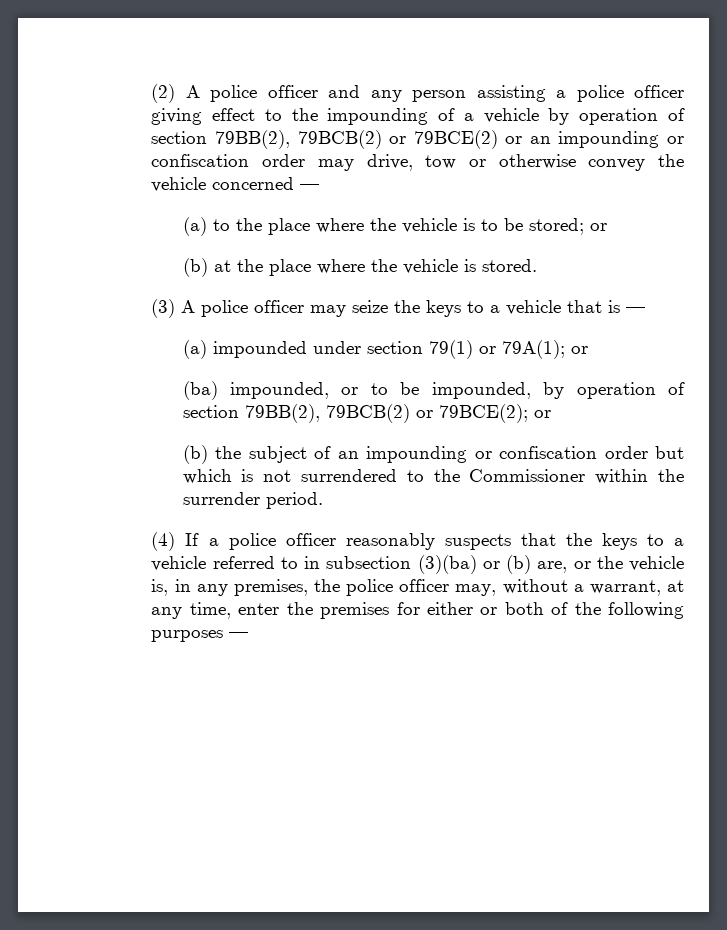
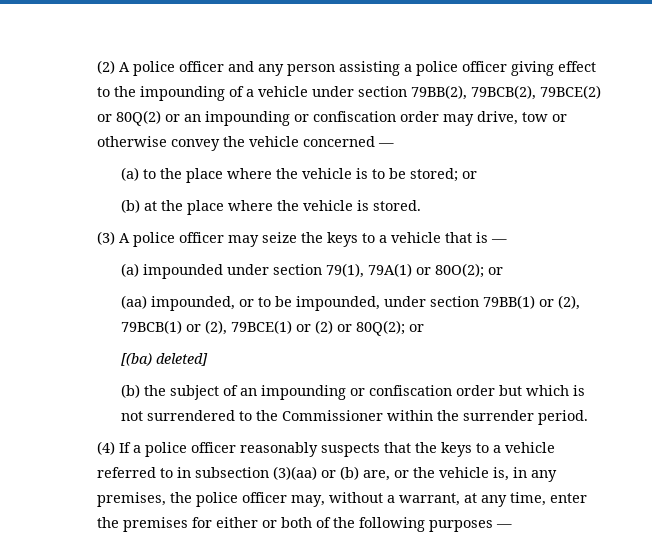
- (2) A police officer and any person assisting a police officer giving effect to the impounding of a vehicle by operation of section 79BB(2), 79BCB(2) or 79BCE(2) or an impounding or confiscation order may drive, tow or otherwise convey the vehicle concerned —
+ (2) A police officer and any person assisting a police officer giving effect to the impounding of a vehicle under section 79BB(2), 79BCB(2), 79BCE(2) or 80Q(2) or an impounding or confiscation order may drive, tow or otherwise convey the vehicle concerned —
- (a) impounded under section 79(1) or 79A(1); or
- (ba) impounded, or to be impounded, by operation of section 79BB(2), 79BCB(2) or 79BCE(2); or
+ (a) impounded under section 79(1), 79A(1) or 80O(2); or
+ (aa) impounded, or to be impounded, under section 79BB(1) or (2), 79BCB(1) or (2), 79BCE(1) or (2) or 80Q(2); or
+ [(ba) deleted]
- (4) If a police officer reasonably suspects that the keys to a vehicle referred to in subsection (3)(ba) or (b) are, or the vehicle is, in any premises, the police officer may, without a warrant, at any time, enter the premises for either or both of the following purposes —
+ (4) If a police officer reasonably suspects that the keys to a vehicle referred to in subsection (3)(aa) or (b) are, or the vehicle is, in any premises, the police officer may, without a warrant, at any time, enter the premises for either or both of the following purposes —

